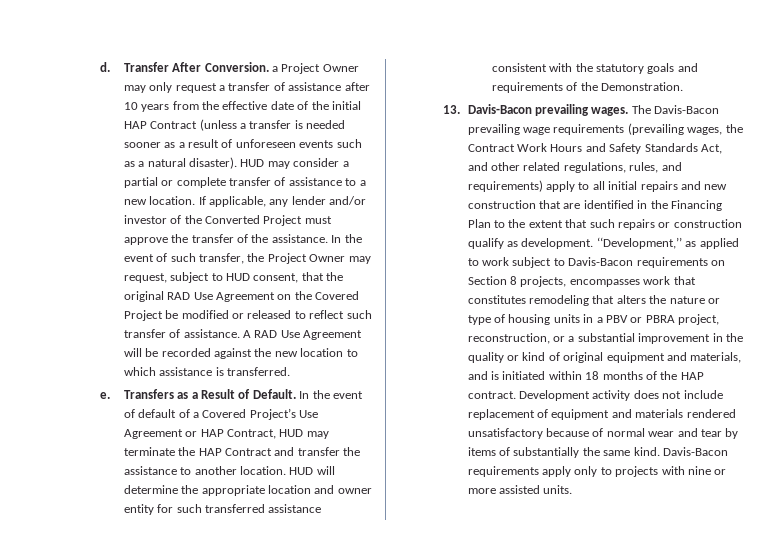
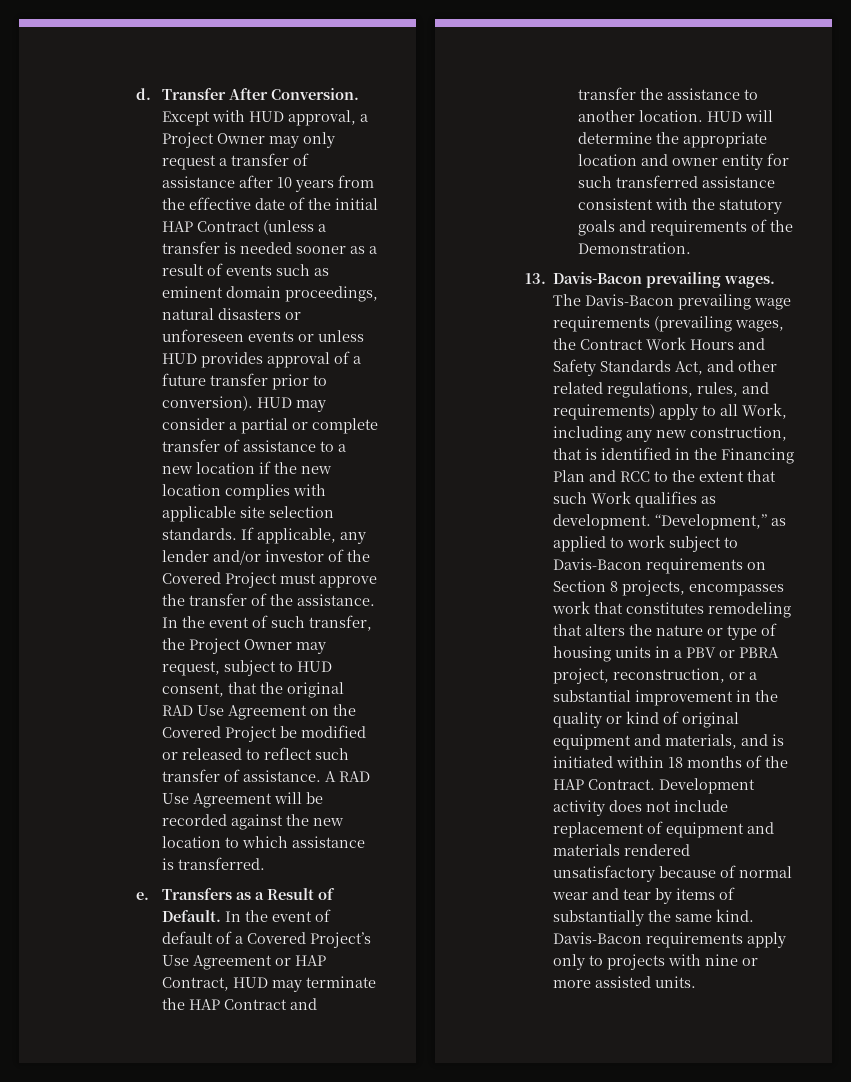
- Transfer After Conversion. a Project Owner may only request a transfer of assistance after 10 years from the effective date of the initial HAP Contract (unless a transfer is needed sooner as a result of unforeseen events such as a natural disaster).
+ Transfer After Conversion. Except with HUD approval, a Project Owner may only request a transfer of assistance after 10 years from the effective date of the initial HAP Contract (unless a transfer is needed sooner as a result of events such as eminent domain proceedings, natural disasters or unforeseen events or unless HUD provides approval of a future transfer prior to conversion).
- HUD may consider a partial or complete transfer of assistance to a new location.
+ HUD may consider a partial or complete transfer of assistance to a new location if the new location complies with applicable site selection standards.
- If applicable, any lender and/or investor of the Converted Project must approve the transfer of the assistance.
+ If applicable, any lender and/or investor of the Covered Project must approve the transfer of the assistance.
- The Davis-Bacon prevailing wage requirements (prevailing wages, the Contract Work Hours and Safety Standards Act, and other related regulations, rules, and requirements) apply to all initial repairs and new construction that are identified in the Financing Plan to the extent that such repairs or construction qualify as development.
+ The Davis-Bacon prevailing wage requirements (prevailing wages, the Contract Work Hours and Safety Standards Act, and other related regulations, rules, and requirements) apply to all Work, including any new construction, that is identified in the Financing Plan and RCC to the extent that such Work qualifies as development.
- ‘‘Development,’’ as applied to work subject to Davis-Bacon requirements on Section 8 projects, encompasses work that constitutes remodeling that alters the nature or type of housing units in a PBV or PBRA project, reconstruction, or a substantial improvement in the quality or kind of original equipment and materials, and is initiated within 18 months of the HAP contract.
+ ‘‘Development,’’ as applied to work subject to Davis-Bacon requirements on Section 8 projects, encompasses work that constitutes remodeling that alters the nature or type of housing units in a PBV or PBRA project, reconstruction, or a substantial improvement in the quality or kind of original equipment and materials, and is initiated within 18 months of the HAP Contract.

